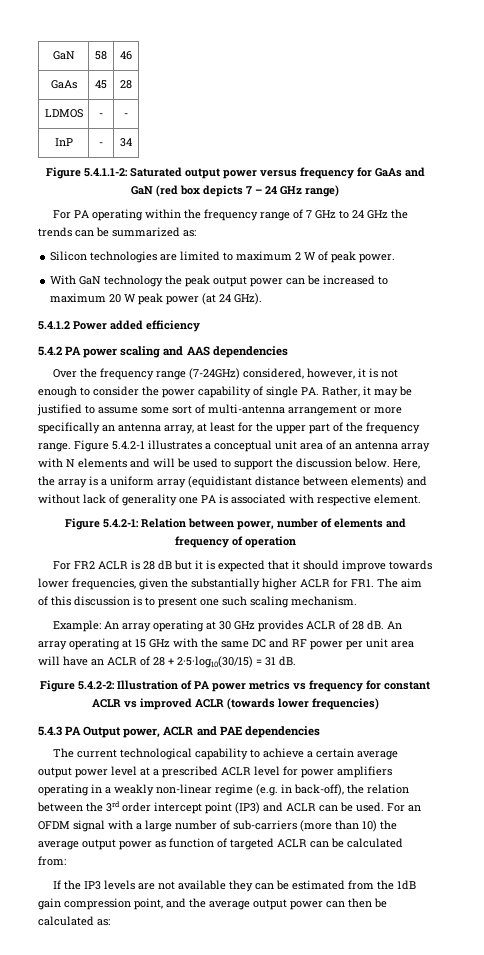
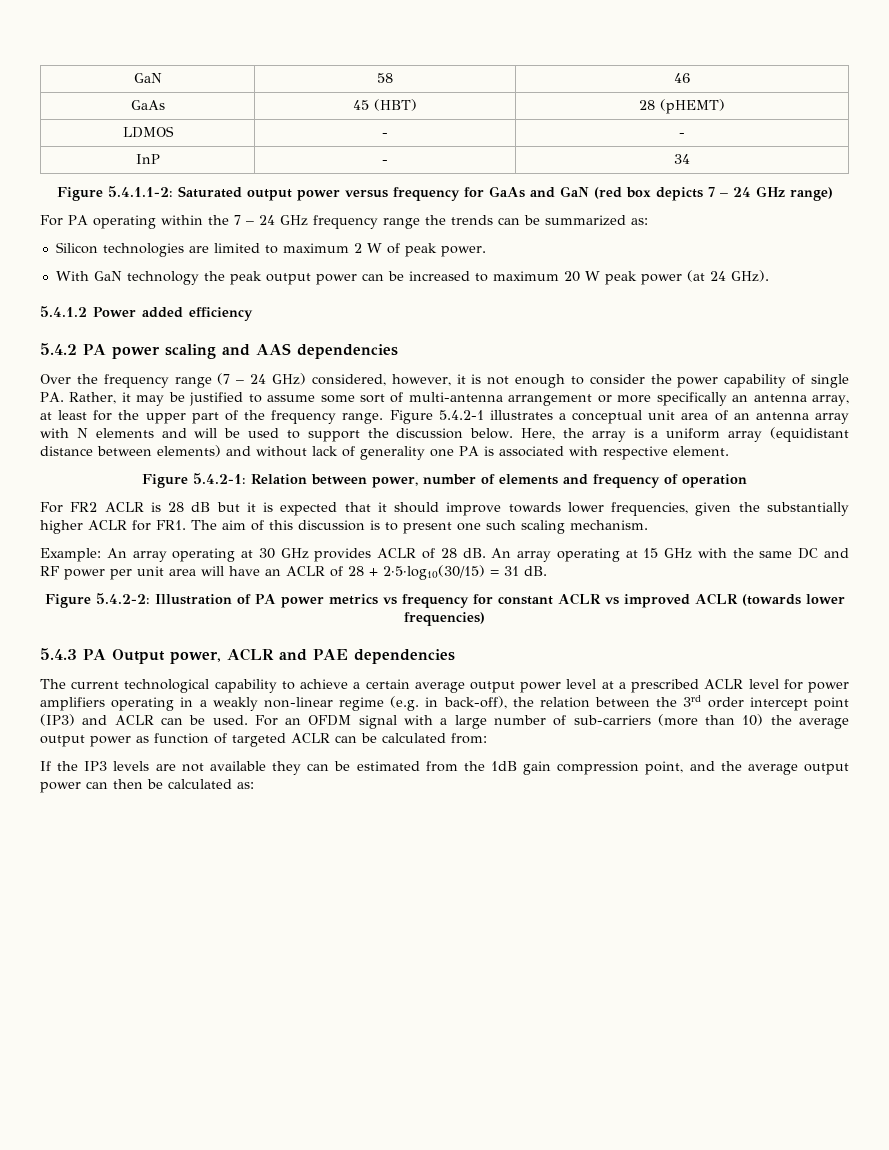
- GaAs | 45 | 28
+ GaAs | 45 (HBT) | 28 (pHEMT)
- For PA operating within the frequency range of 7 GHz to 24 GHz the trends can be summarized as:
+ For PA operating within the 7 – 24 GHz frequency range the trends can be summarized as:
- Over the frequency range (7-24GHz) considered, however, it is not enough to consider the power capability of single PA. Rather, it may be justified to assume some sort of multi-antenna arrangement or more specifically an antenna array, at least for the upper part of the frequency range.
+ Over the frequency range (7 – 24 GHz) considered, however, it is not enough to consider the power capability of single PA. Rather, it may be justified to assume some sort of multi-antenna arrangement or more specifically an antenna array, at least for the upper part of the frequency range.

